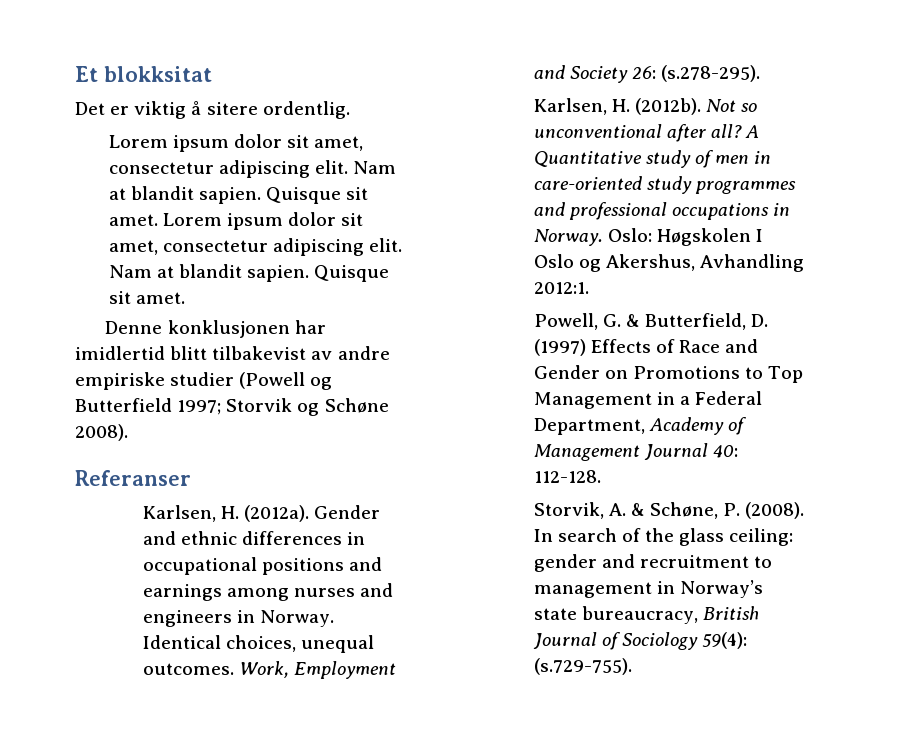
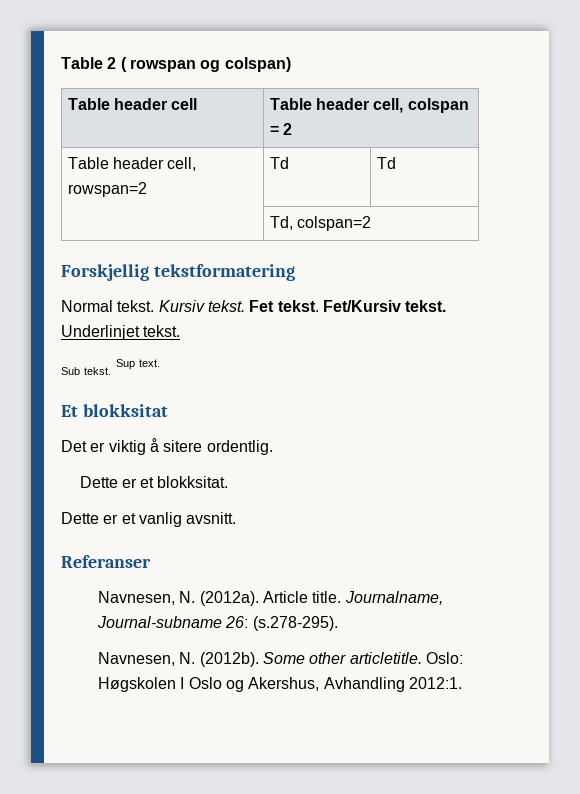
+ Table 2 ( rowspan og colspan)
+ Table header cell | Table header cell, colspan = 2
+ Table header cell, rowspan=2 | Td | Td
+ | Td, colspan=2
+ Forskjellig tekstformatering
+ Normal tekst. Kursiv tekst. Fet tekst. Fet/Kursiv tekst. Underlinjet tekst.
+ Sub tekst. Sup text.
- Lorem ipsum dolor sit amet, consectetur adipiscing elit. Nam at blandit sapien. Quisque sit amet. Lorem ipsum dolor sit amet, consectetur adipiscing elit. Nam at blandit sapien. Quisque sit amet.
- Denne konklusjonen har imidlertid blitt tilbakevist av andre empiriske studier (Powell og Butterfield 1997; Storvik og Schøne 2008).
+ Dette er et blokksitat.
+ Dette er et vanlig avsnitt.
  Referanser
- Karlsen, H. (2012a). Gender and ethnic differences in occupational positions and earnings among nurses and engineers in Norway. Identical choices, unequal outcomes. Work, Employment and Society 26: (s.278-295).
- Karlsen, H. (2012b). Not so unconventional after all? A Quantitative study of men in care-oriented study programmes and professional occupations in Norway.
+ Navnesen, N. (2012a). Article title. Journalname, Journal-subname 26: (s.278-295).
+ Navnesen, N. (2012b). Some other articletitle.
- Powell, G. & Butterfield, D. (1997) Effects of Race and Gender on Promotions to Top Management in a Federal Department, Academy of Management Journal 40: 112-128.
- Storvik, A. & Schøne, P. (2008). In search of the glass ceiling: gender and recruitment to management in Norway’s state bureaucracy, British Journal of Sociology 59(4): (s.729-755).

